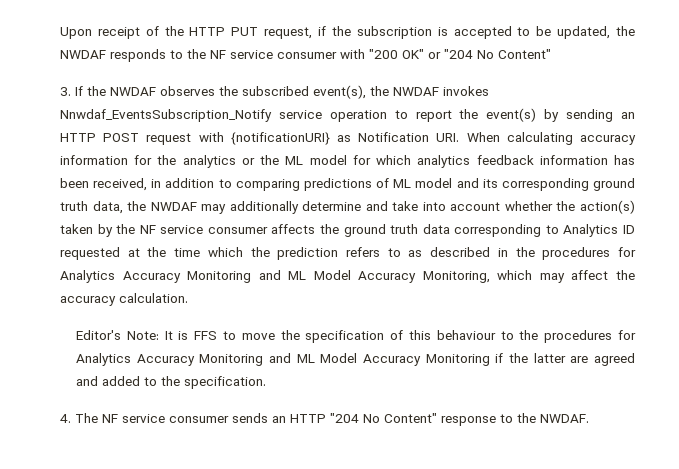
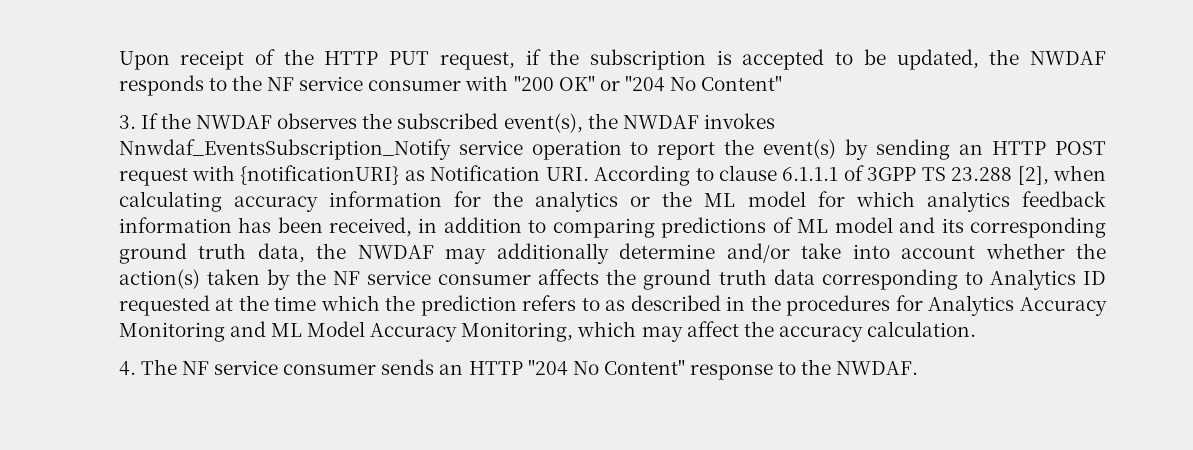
- 3. If the NWDAF observes the subscribed event(s), the NWDAF invokes Nnwdaf_EventsSubscription_Notify service operation to report the event(s) by sending an HTTP POST request with {notificationURI} as Notification URI. When calculating accuracy information for the analytics or the ML model for which analytics feedback information has been received, in addition to comparing predictions of ML model and its corresponding ground truth data, the NWDAF may additionally determine and take into account whether the action(s) taken by the NF service consumer affects the ground truth data corresponding to Analytics ID requested at the time which the prediction refers to as described in the procedures for Analytics Accuracy Monitoring and ML Model Accuracy Monitoring, which may affect the accuracy calculation.
+ 3. If the NWDAF observes the subscribed event(s), the NWDAF invokes Nnwdaf_EventsSubscription_Notify service operation to report the event(s) by sending an HTTP POST request with {notificationURI} as Notification URI. According to clause 6.1.1.1 of 3GPP TS 23.288 [2], when calculating accuracy information for the analytics or the ML model for which analytics feedback information has been received, in addition to comparing predictions of ML model and its corresponding ground truth data, the NWDAF may additionally determine and/or take into account whether the action(s) taken by the NF service consumer affects the ground truth data corresponding to Analytics ID requested at the time which the prediction refers to as described in the procedures for Analytics Accuracy Monitoring and ML Model Accuracy Monitoring, which may affect the accuracy calculation.
- Editor's Note: It is FFS to move the specification of this behaviour to the procedures for Analytics Accuracy Monitoring and ML Model Accuracy Monitoring if the latter are agreed and added to the specification.

